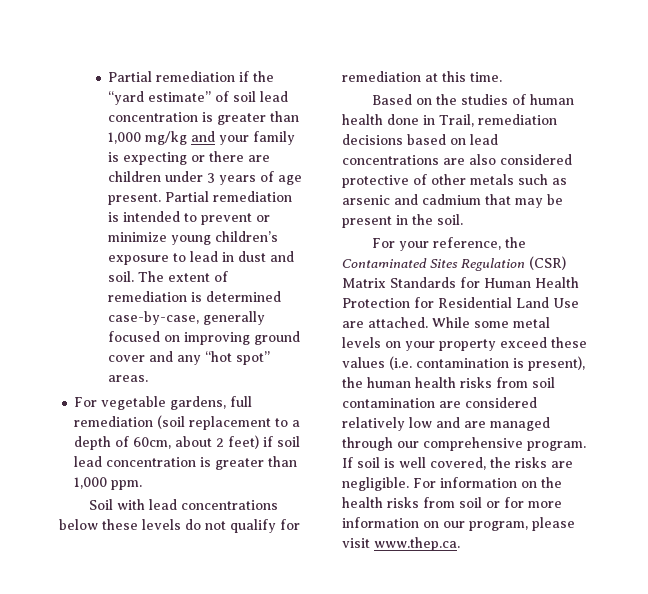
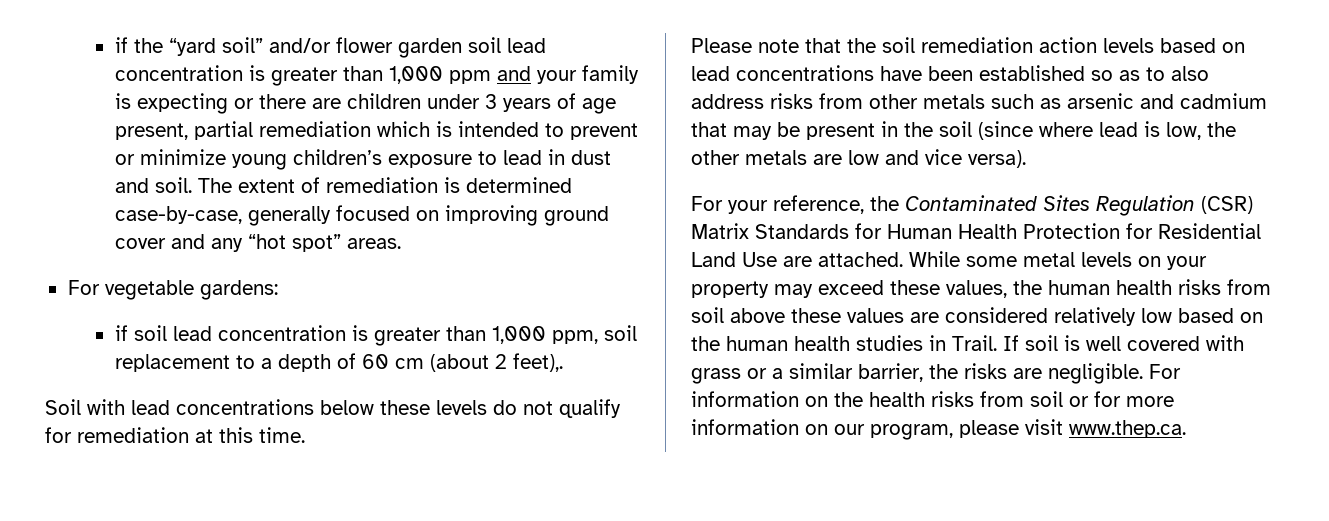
- Partial remediation if the “yard estimate” of soil lead concentration is greater than 1,000 mg/kg and your family is expecting or there are children under 3 years of age present. Partial remediation is intended to prevent or minimize young children’s exposure to lead in dust and soil.
+ if the “yard soil” and/or flower garden soil lead concentration is greater than 1,000 ppm and your family is expecting or there are children under 3 years of age present, partial remediation which is intended to prevent or minimize young children’s exposure to lead in dust and soil.
- For vegetable gardens, full remediation (soil replacement to a depth of 60cm, about 2 feet) if soil lead concentration is greater than 1,000 ppm.
+ For vegetable gardens:
+ if soil lead concentration is greater than 1,000 ppm, soil replacement to a depth of 60 cm (about 2 feet),.
- Based on the studies of human health done in Trail, remediation decisions based on lead concentrations are also considered protective of other metals such as arsenic and cadmium that may be present in the soil.
+ Please note that the soil remediation action levels based on lead concentrations have been established so as to also address risks from other metals such as arsenic and cadmium that may be present in the soil (since where lead is low, the other metals are low and vice versa).
- While some metal levels on your property exceed these values (i.e. contamination is present), the human health risks from soil contamination are considered relatively low and are managed through our comprehensive program. If soil is well covered, the risks are negligible.
+ While some metal levels on your property may exceed these values, the human health risks from soil above these values are considered relatively low based on the human health studies in Trail. If soil is well covered with grass or a similar barrier, the risks are negligible.

